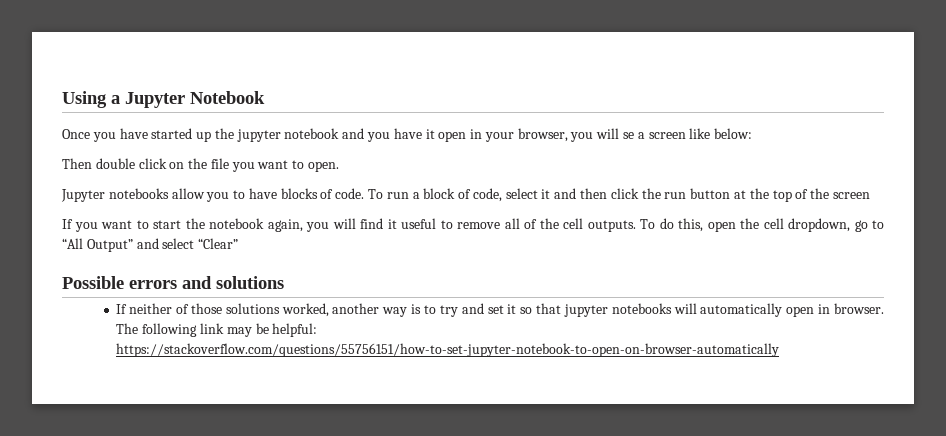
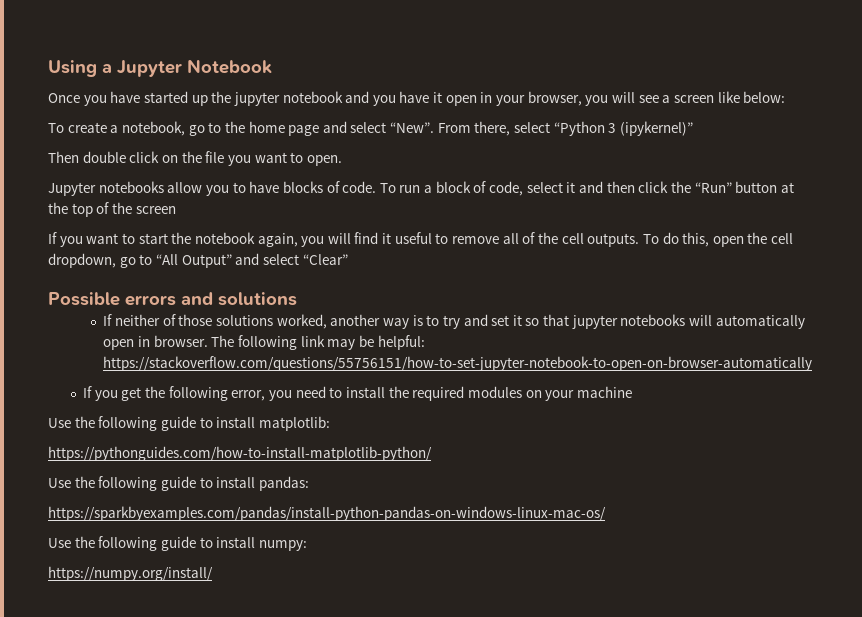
- Once you have started up the jupyter notebook and you have it open in your browser, you will se a screen like below:
+ Once you have started up the jupyter notebook and you have it open in your browser, you will see a screen like below:
+ To create a notebook, go to the home page and select “New”. From there, select “Python 3 (ipykernel)”
- To run a block of code, select it and then click the run button at the top of the screen
+ To run a block of code, select it and then click the “Run” button at the top of the screen
+ If you get the following error, you need to install the required modules on your machine
+ Use the following guide to install matplotlib:
+ https://pythonguides.com/how-to-install-matplotlib-python/
+ Use the following guide to install pandas:
+ https://sparkbyexamples.com/pandas/install-python-pandas-on-windows-linux-mac-os/
+ Use the following guide to install numpy:
+ https://numpy.org/install/

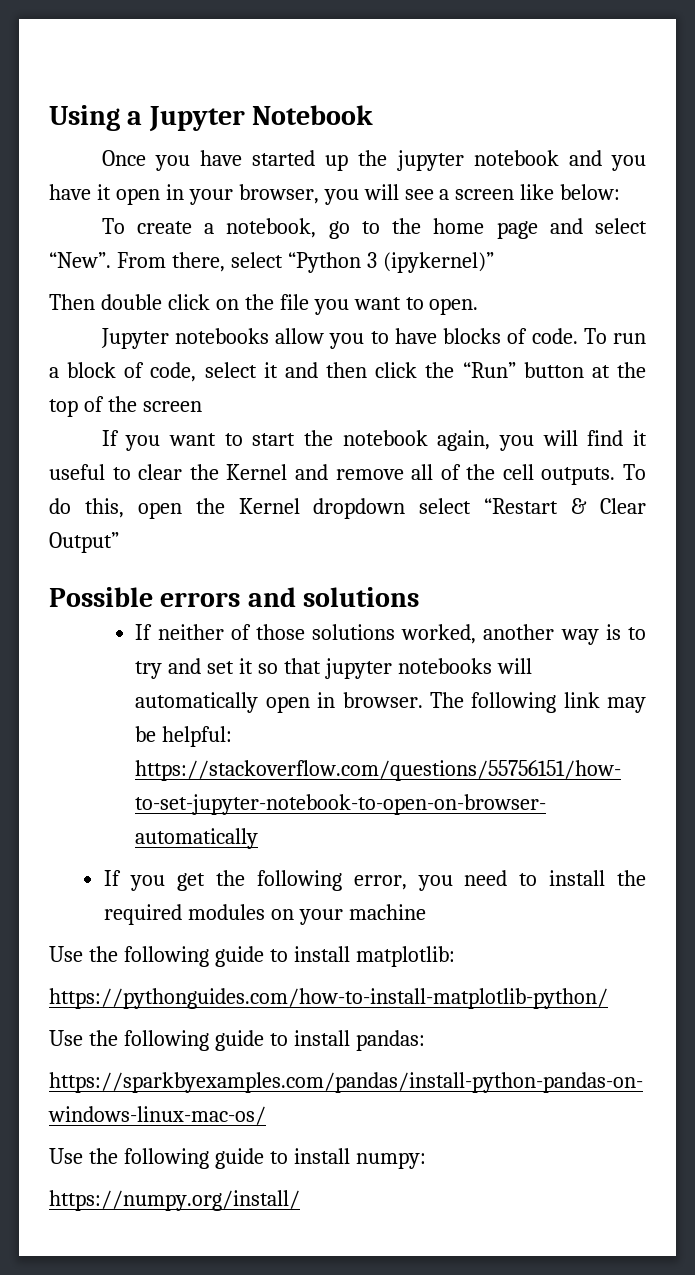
- If you want to start the notebook again, you will find it useful to remove all of the cell outputs.
+ If you want to start the notebook again, you will find it useful to clear the Kernel and remove all of the cell outputs.
- To do this, open the cell dropdown, go to “All Output” and select “Clear”
+ To do this, open the Kernel dropdown select “Restart & Clear Output”

